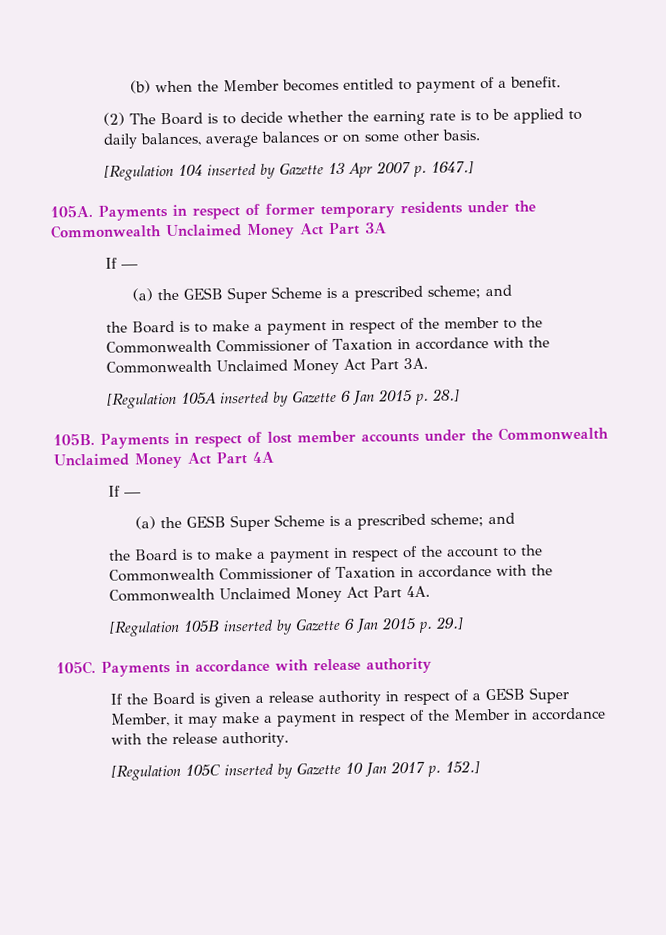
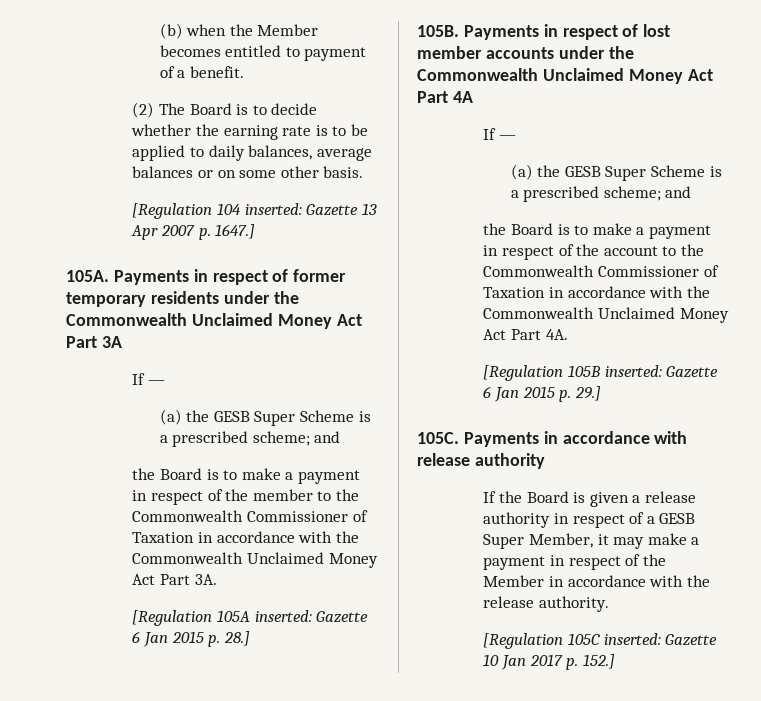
- [Regulation 104 inserted by Gazette 13 Apr 2007 p. 1647.]
+ [Regulation 104 inserted: Gazette 13 Apr 2007 p. 1647.]
- [Regulation 105A inserted by Gazette 6 Jan 2015 p. 28.]
+ [Regulation 105A inserted: Gazette 6 Jan 2015 p. 28.]
- [Regulation 105B inserted by Gazette 6 Jan 2015 p. 29.]
+ [Regulation 105B inserted: Gazette 6 Jan 2015 p. 29.]
- [Regulation 105C inserted by Gazette 10 Jan 2017 p. 152.]
+ [Regulation 105C inserted: Gazette 10 Jan 2017 p. 152.]

